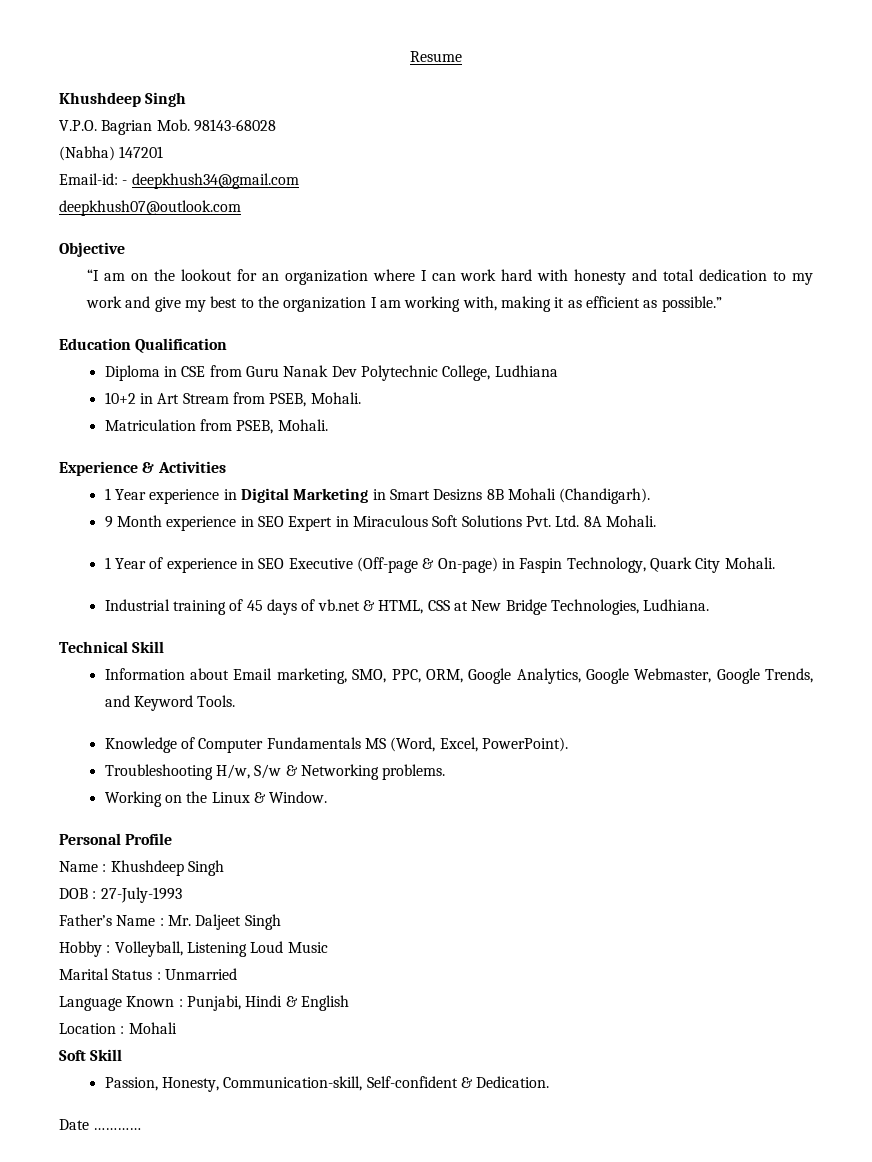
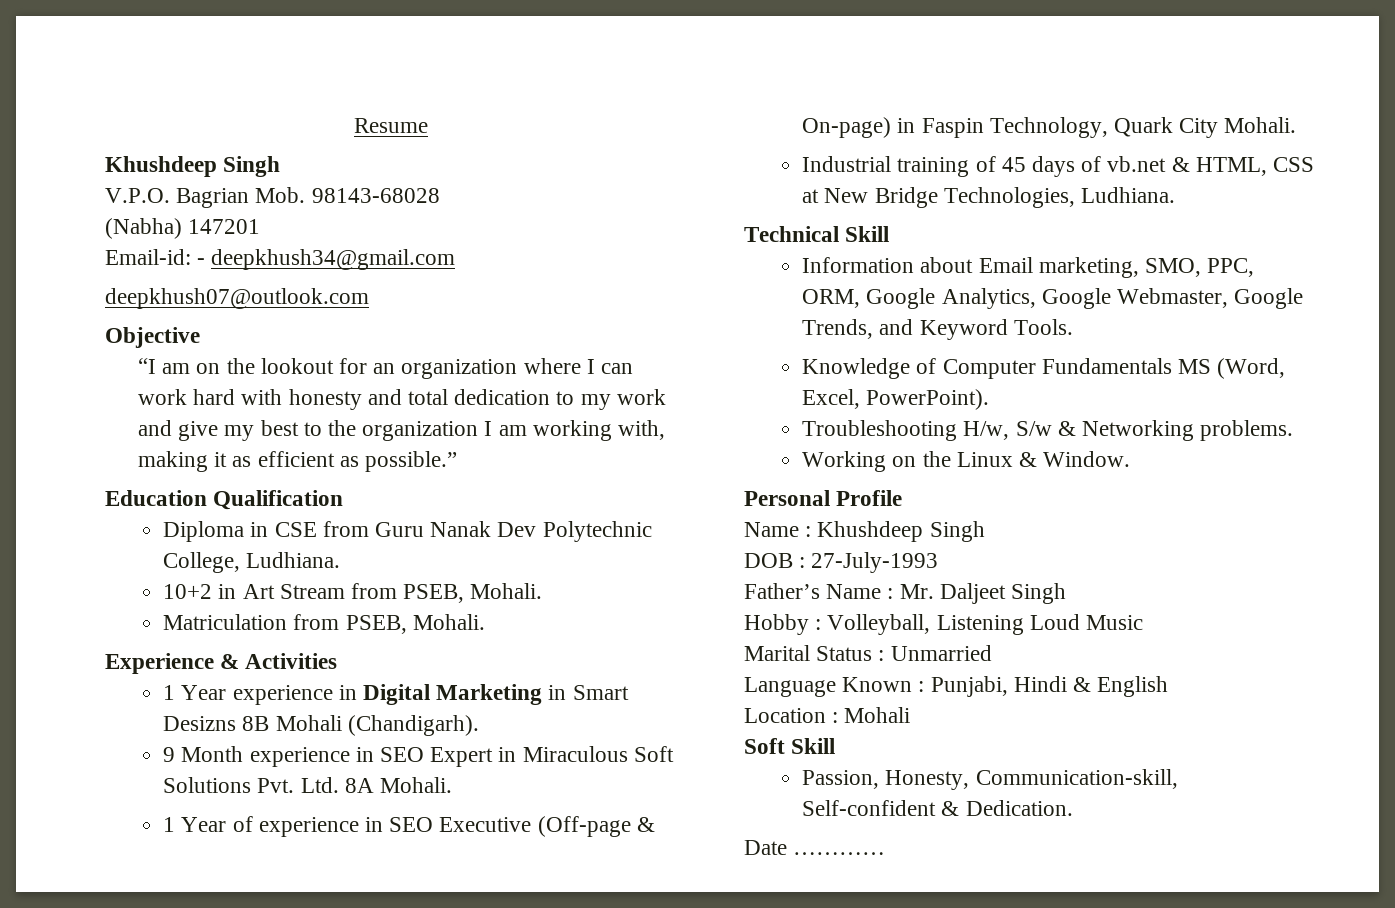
- Diploma in CSE from Guru Nanak Dev Polytechnic College, Ludhiana
+ Diploma in CSE from Guru Nanak Dev Polytechnic College, Ludhiana.

